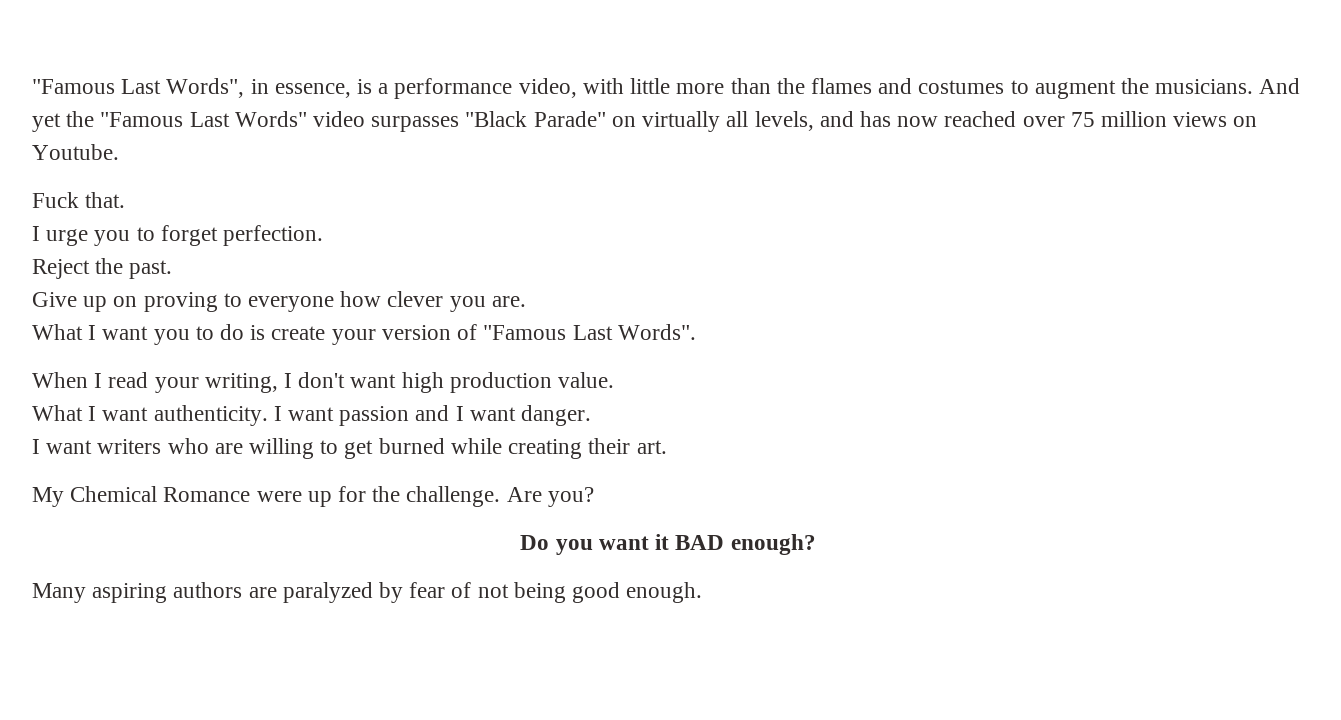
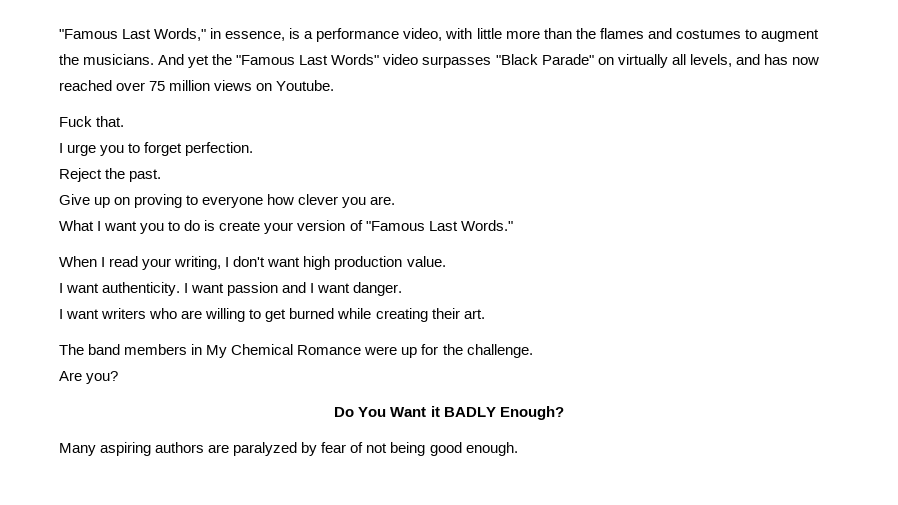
- "Famous Last Words", in essence, is a performance video, with little more than the flames and costumes to augment the musicians.
+ "Famous Last Words," in essence, is a performance video, with little more than the flames and costumes to augment the musicians.
- What I want you to do is create your version of "Famous Last Words".
+ What I want you to do is create your version of "Famous Last Words."
- What I want authenticity.
+ I want authenticity.
- My Chemical Romance were up for the challenge. Are you?
+ The band members in My Chemical Romance were up for the challenge.
+ Are you?
- Do you want it BAD enough?
+ Do You Want it BADLY Enough?

